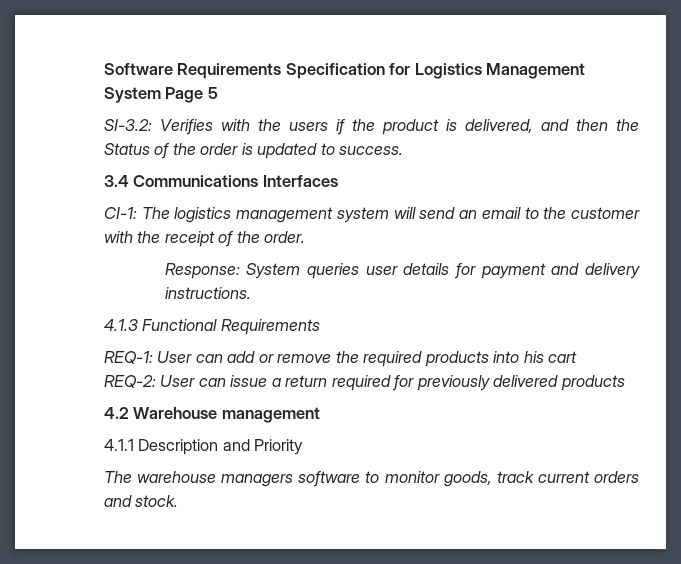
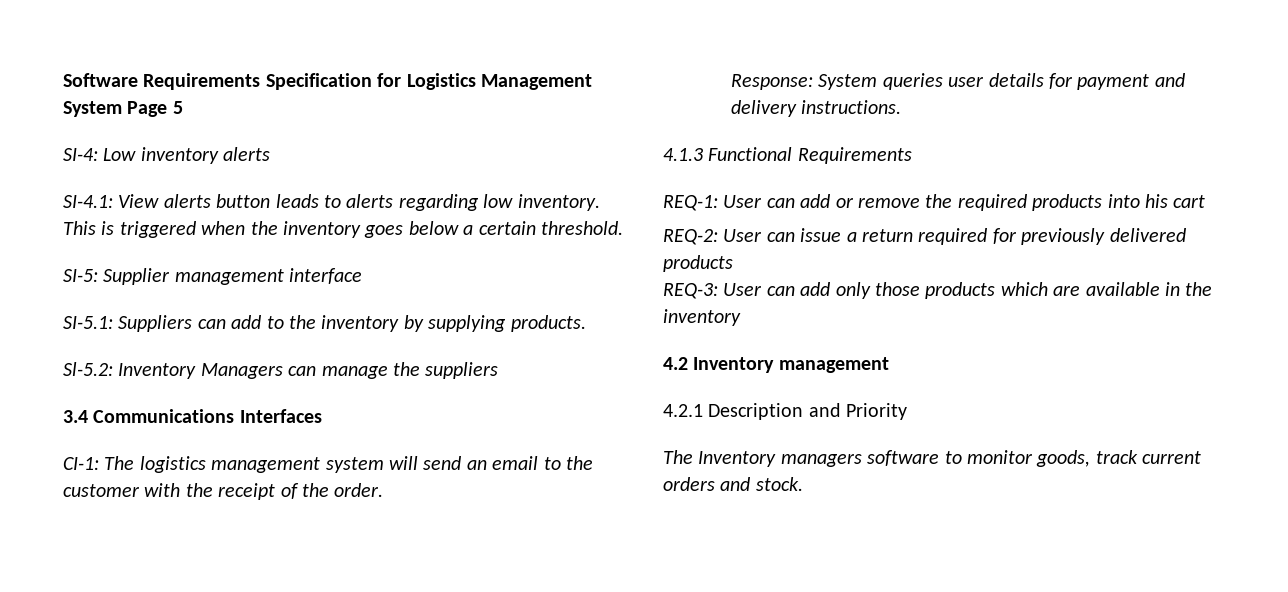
- SI-3.2: Verifies with the users if the product is delivered, and then the Status of the order is updated to success.
+ SI-4: Low inventory alerts
+ SI-4.1: View alerts button leads to alerts regarding low inventory. This is triggered when the inventory goes below a certain threshold.
+ SI-5: Supplier management interface
+ SI-5.1: Suppliers can add to the inventory by supplying products.
+ Sl-5.2: Inventory Managers can manage the suppliers
+ REQ-3: User can add only those products which are available in the inventory
- 4.2 Warehouse management
+ 4.2 Inventory management
- 4.1.1 Description and Priority
+ 4.2.1 Description and Priority
- The warehouse managers software to monitor goods, track current orders and stock.
+ The Inventory managers software to monitor goods, track current orders and stock.

